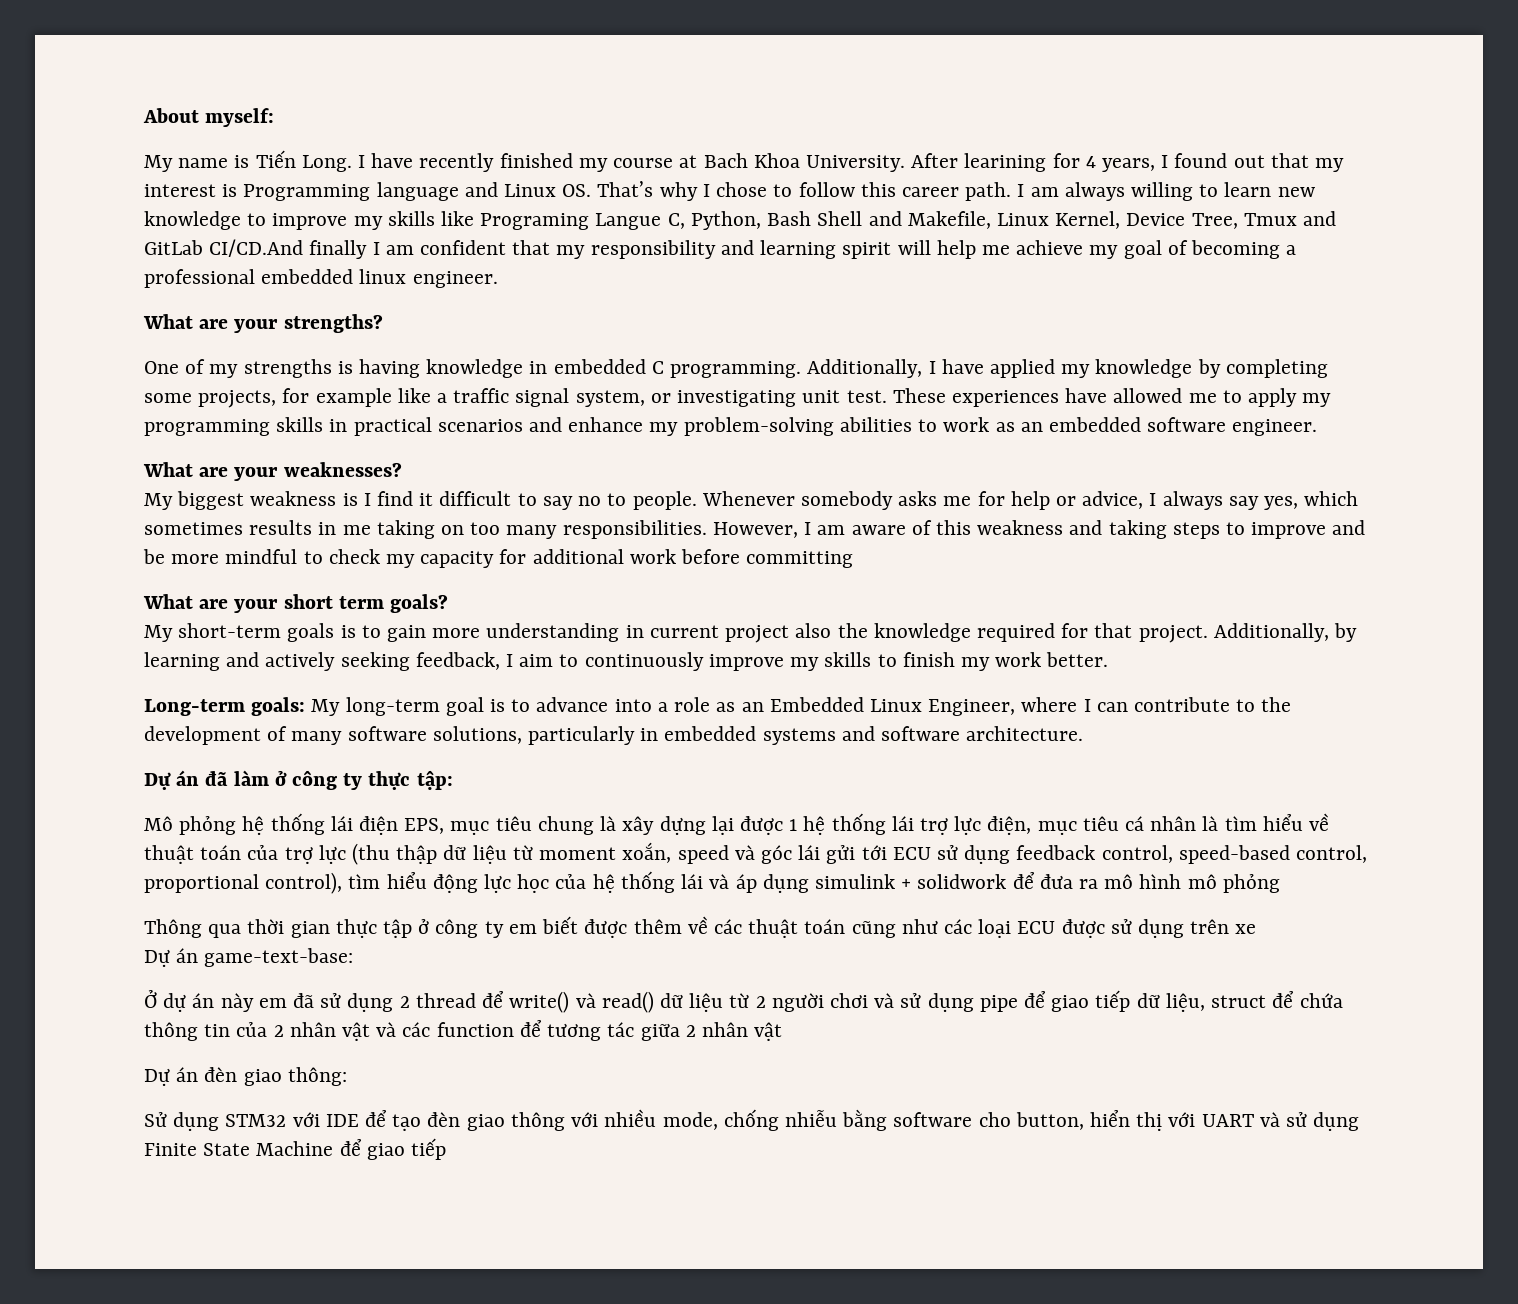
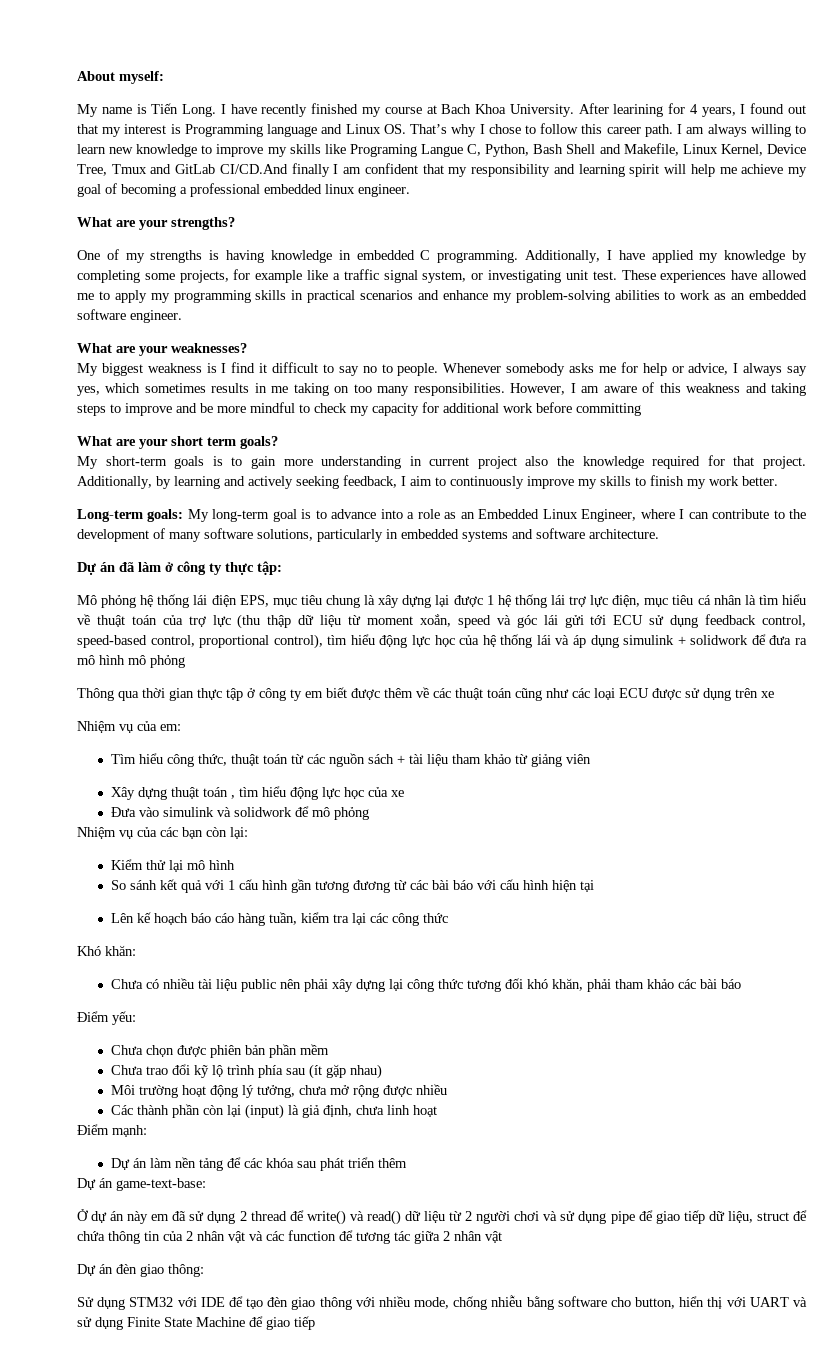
+ Nhiệm vụ của em:
+ Tìm hiểu công thức, thuật toán từ các nguồn sách + tài liệu tham khảo từ giảng viên
+ Xây dựng thuật toán , tìm hiểu động lực học của xe
+ Đưa vào simulink và solidwork để mô phỏng
+ Nhiệm vụ của các bạn còn lại:
+ Kiểm thử lại mô hình
+ So sánh kết quả với 1 cấu hình gần tương đương từ các bài báo với cấu hình hiện tại
+ Lên kế hoạch báo cáo hàng tuần, kiểm tra lại các công thức
+ Khó khăn:
+ Chưa có nhiều tài liệu public nên phải xây dựng lại công thức tương đối khó khăn, phải tham khảo các bài báo
+ Điểm yếu:
+ Chưa chọn được phiên bản phần mềm
+ Chưa trao đổi kỹ lộ trình phía sau (ít gặp nhau)
+ Môi trường hoạt động lý tưởng, chưa mở rộng được nhiều
+ Các thành phần còn lại (input) là giả định, chưa linh hoạt
+ Điểm mạnh:
+ Dự án làm nền tảng để các khóa sau phát triển thêm

